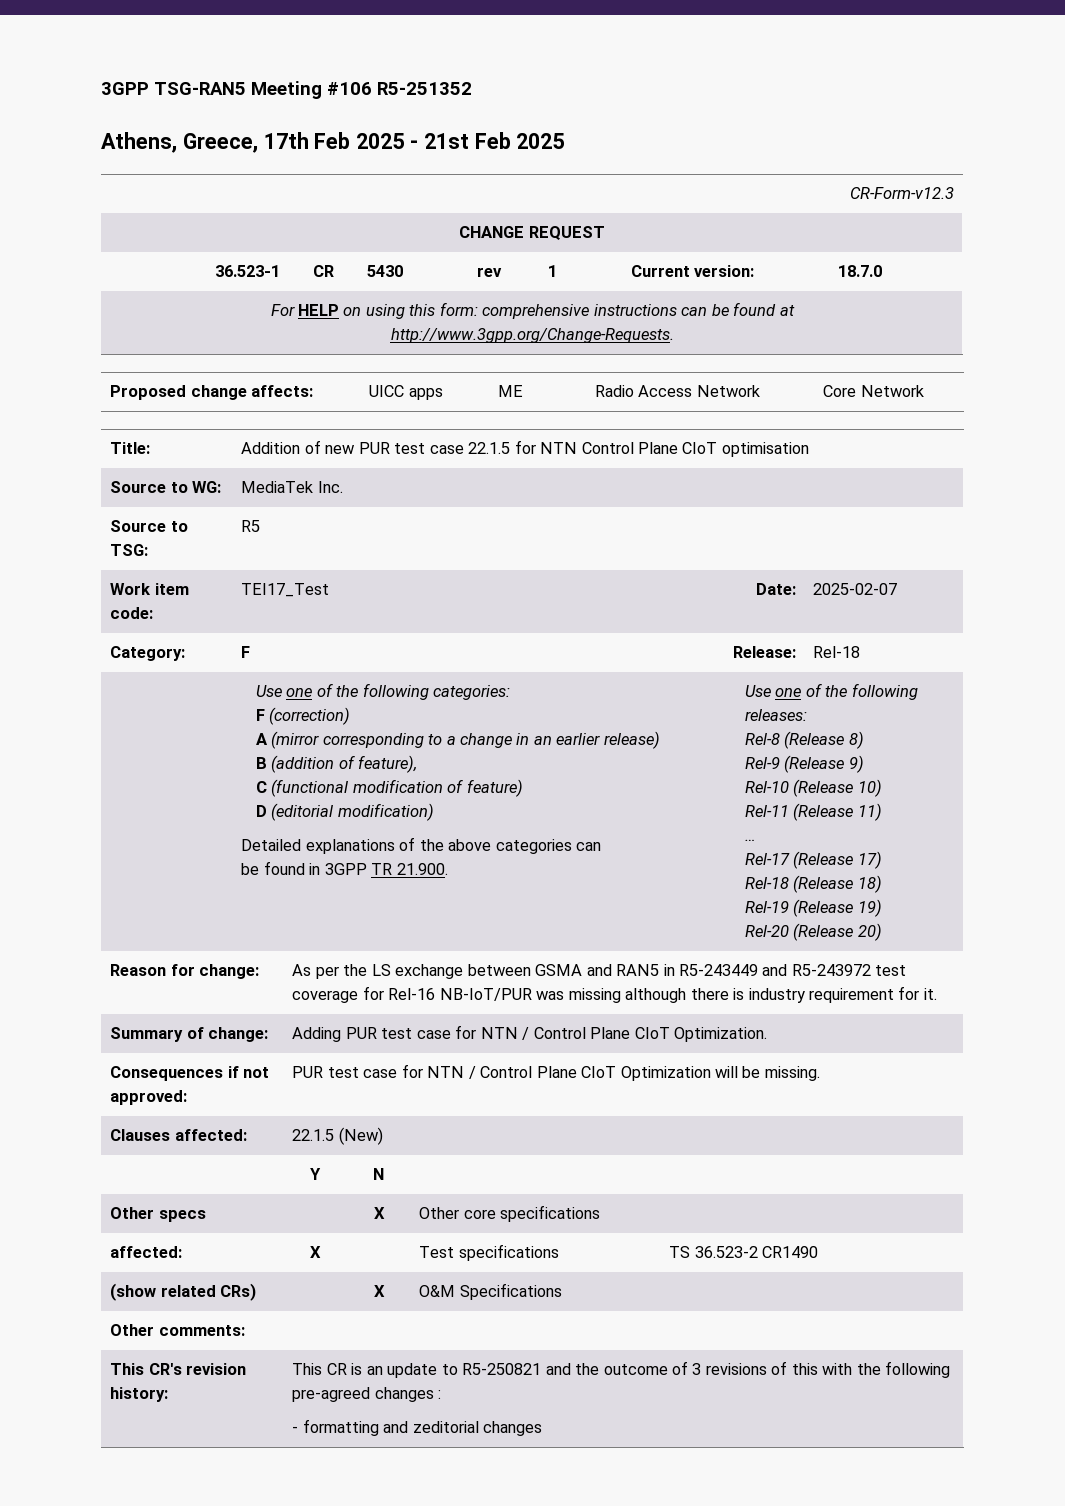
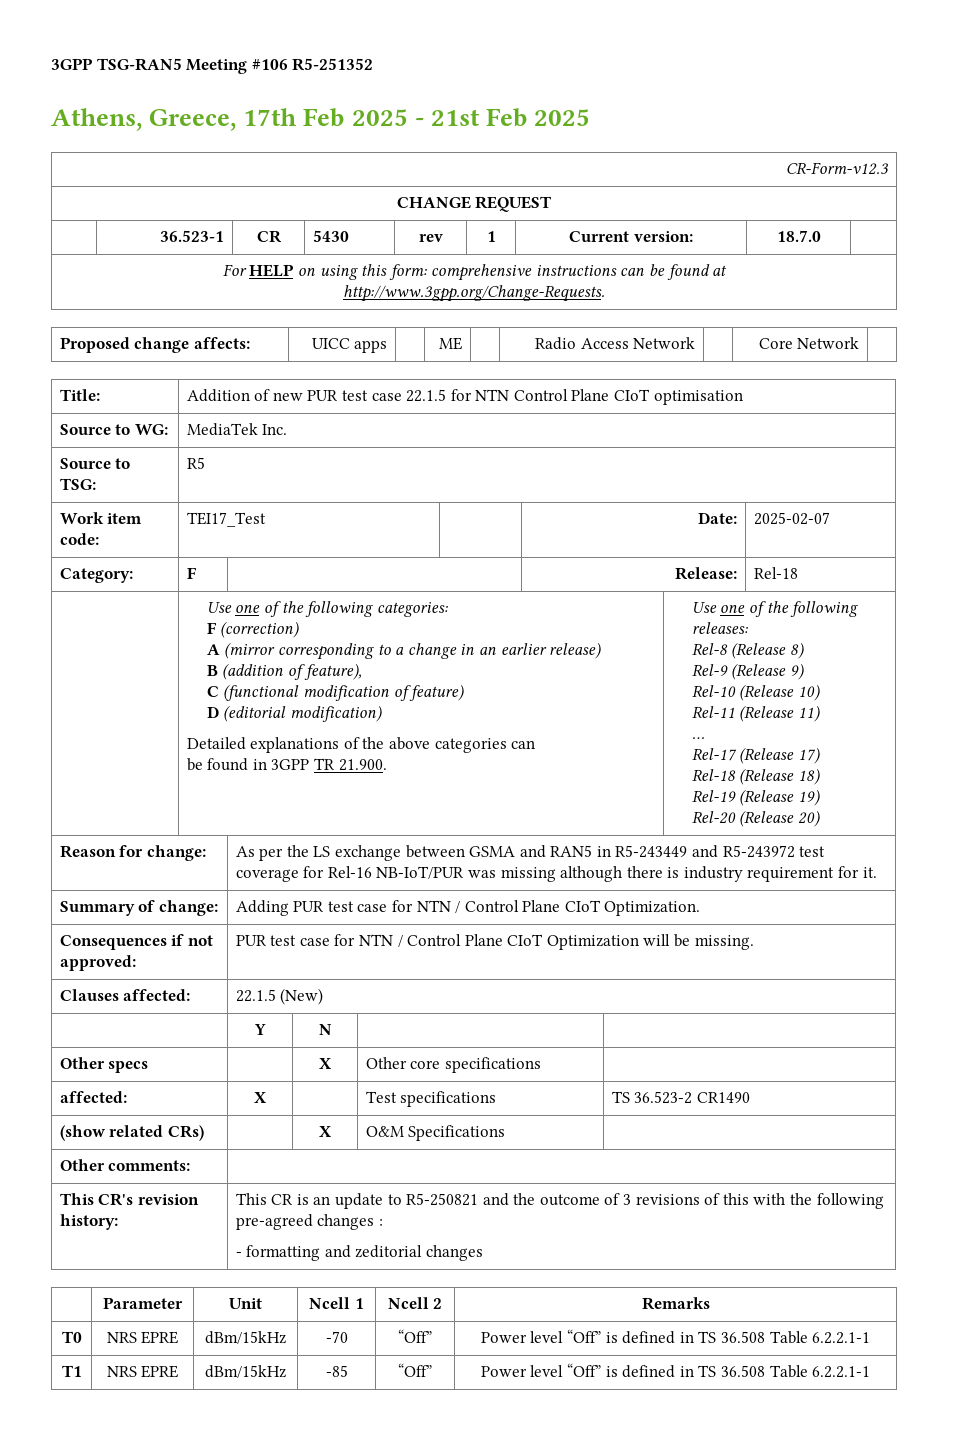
+ | Parameter | Unit | Ncell 1 | Ncell 2 | Remarks
+ T0 | NRS EPRE | dBm/15kHz | -70 | “Off” | Power level “Off” is defined in TS 36.508 Table 6.2.2.1-1
+ T1 | NRS EPRE | dBm/15kHz | -85 | “Off” | Power level “Off” is defined in TS 36.508 Table 6.2.2.1-1

